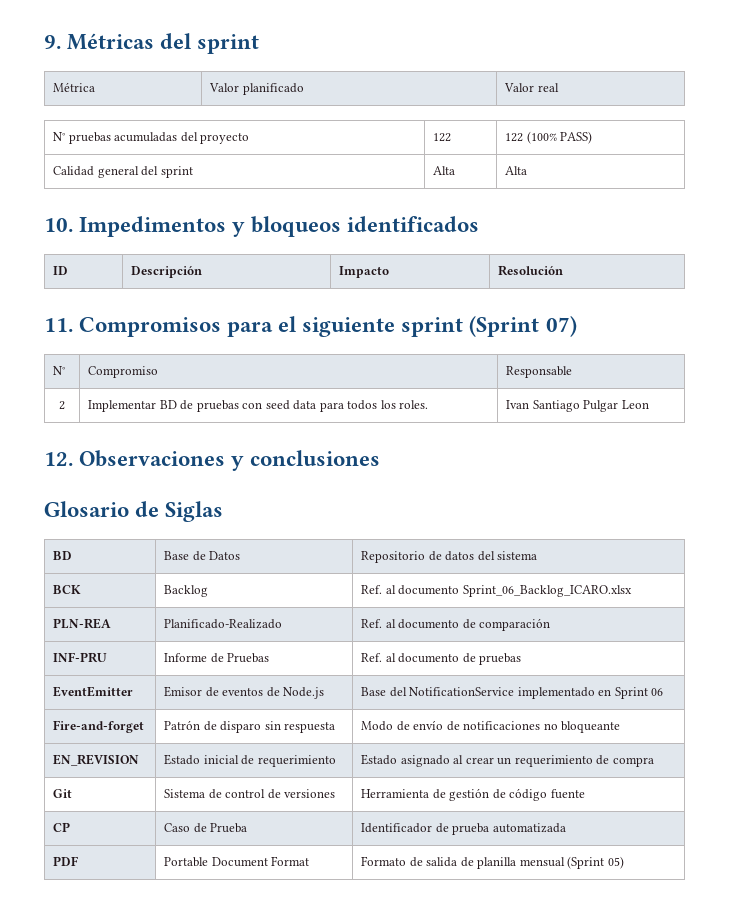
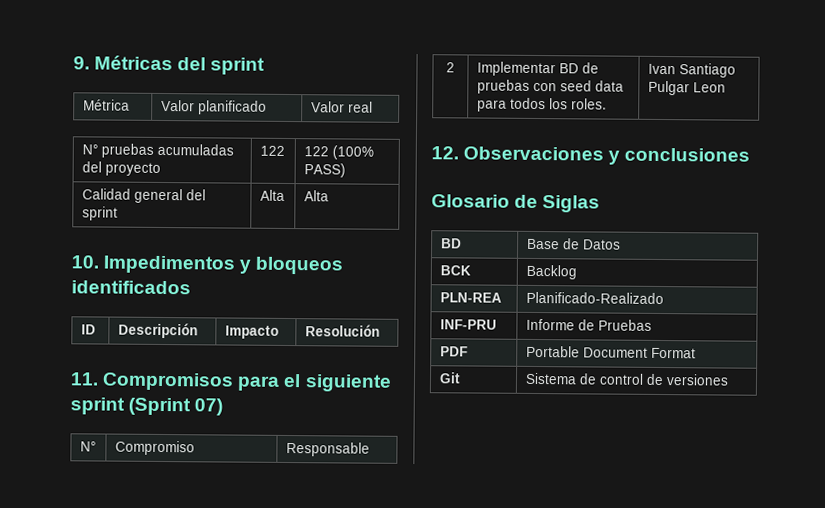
- BD | Base de Datos | Repositorio de datos del sistema
- BCK | Backlog | Ref. al documento Sprint_06_Backlog_ICARO.xlsx
- PLN-REA | Planificado-Realizado | Ref. al documento de comparación
- INF-PRU | Informe de Pruebas | Ref. al documento de pruebas
- EventEmitter | Emisor de eventos de Node.js | Base del NotificationService implementado en Sprint 06
- Fire-and-forget | Patrón de disparo sin respuesta | Modo de envío de notificaciones no bloqueante
- EN_REVISION | Estado inicial de requerimiento | Estado asignado al crear un requerimiento de compra
+ BD | Base de Datos
+ BCK | Backlog
+ PLN-REA | Planificado-Realizado
+ INF-PRU | Informe de Pruebas
+ PDF | Portable Document Format
- Git | Sistema de control de versiones | Herramienta de gestión de código fuente
- CP | Caso de Prueba | Identificador de prueba automatizada
- PDF | Portable Document Format | Formato de salida de planilla mensual (Sprint 05)
+ Git | Sistema de control de versiones

